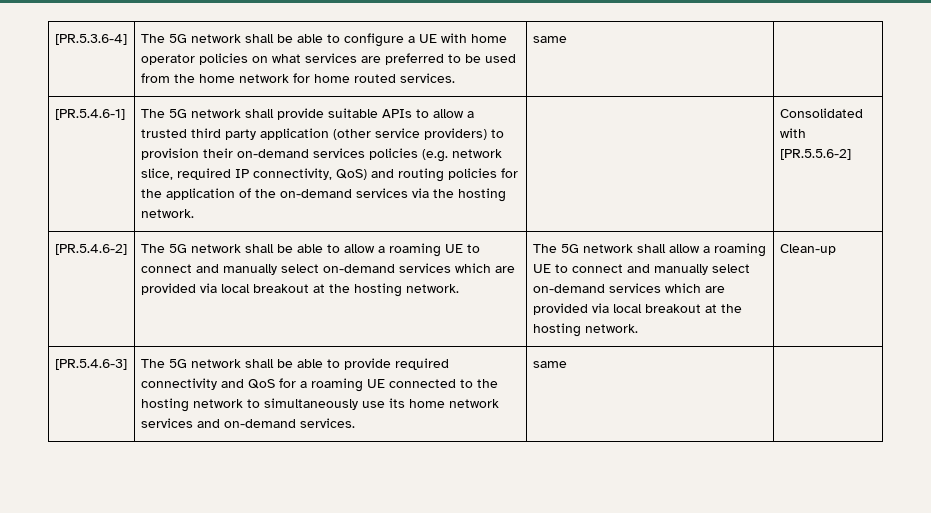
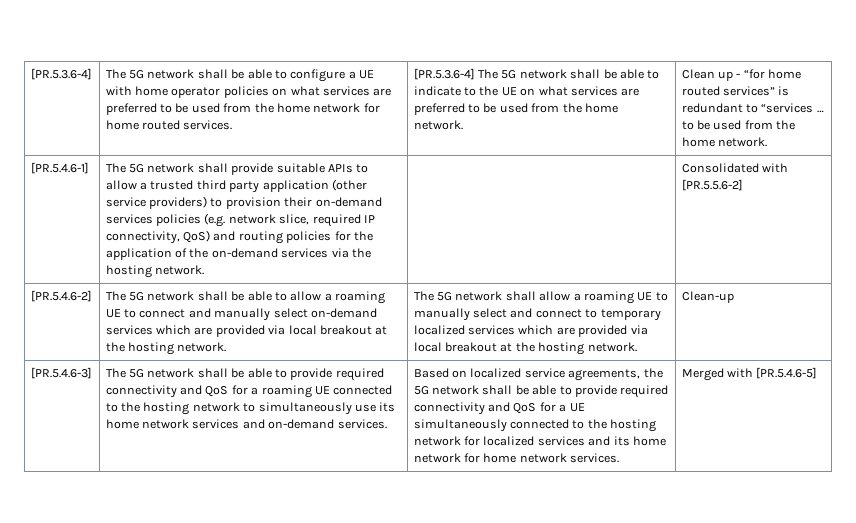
- The 5G network shall be able to configure a UE with home operator policies on what services are preferred to be used from the home network for home routed services. | same
+ The 5G network shall be able to configure a UE with home operator policies on what services are preferred to be used from the home network for home routed services. | [PR.5.3.6-4] The 5G network shall be able to indicate to the UE on what services are preferred to be used from the home network. | Clean up - “for home routed services” is redundant to “services … to be used from the home network.
- The 5G network shall allow a roaming UE to connect and manually select on-demand services which are provided via local breakout at the hosting network.
+ The 5G network shall allow a roaming UE to manually select and connect to temporary localized services which are provided via local breakout at the hosting network.
- The 5G network shall be able to provide required connectivity and QoS for a roaming UE connected to the hosting network to simultaneously use its home network services and on-demand services. | same
+ The 5G network shall be able to provide required connectivity and QoS for a roaming UE connected to the hosting network to simultaneously use its home network services and on-demand services. | Based on localized service agreements, the 5G network shall be able to provide required connectivity and QoS for a UE simultaneously connected to the hosting network for localized services and its home network for home network services. | Merged with [PR.5.4.6-5]

